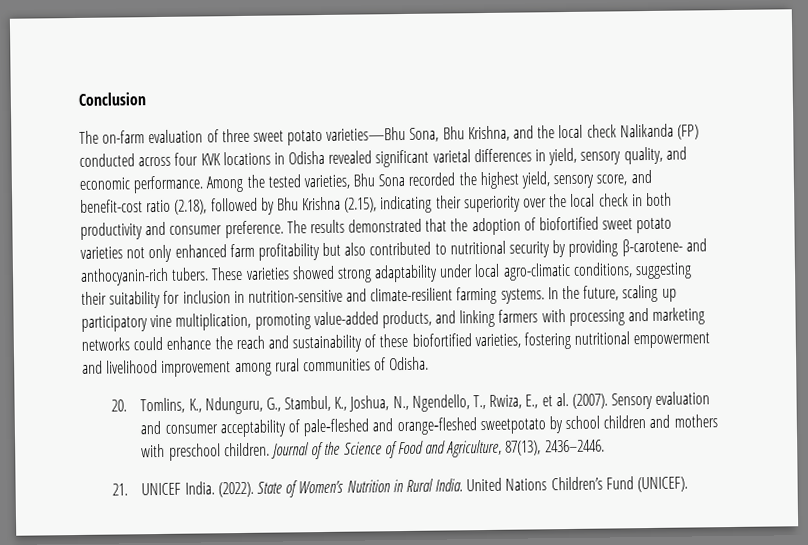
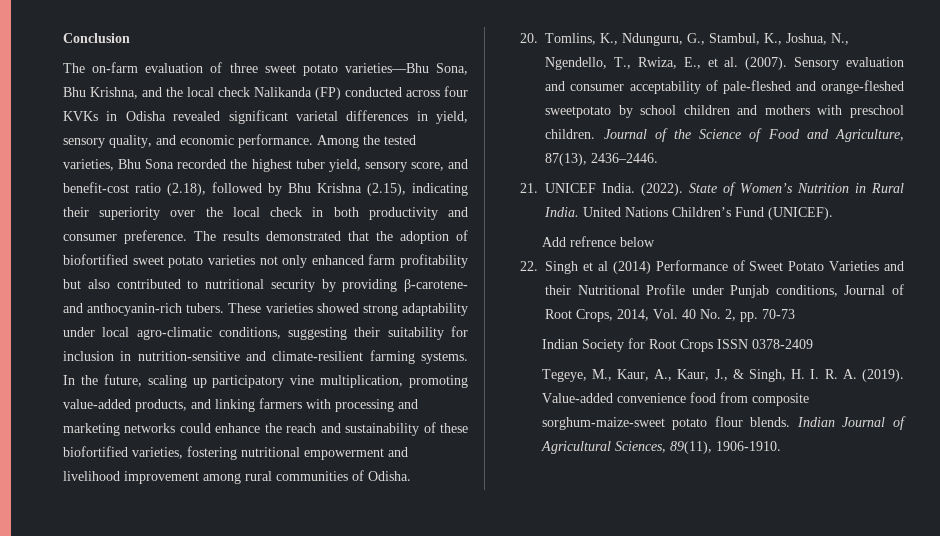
- The on-farm evaluation of three sweet potato varieties—Bhu Sona, Bhu Krishna, and the local check Nalikanda (FP) conducted across four KVK locations in Odisha revealed significant varietal differences in yield, sensory quality, and economic performance.
+ The on-farm evaluation of three sweet potato varieties—Bhu Sona, Bhu Krishna, and the local check Nalikanda (FP) conducted across four KVKs in Odisha revealed significant varietal differences in yield, sensory quality, and economic performance.
- Among the tested varieties, Bhu Sona recorded the highest yield, sensory score, and benefit-cost ratio (2.18), followed by Bhu Krishna (2.15), indicating their superiority over the local check in both productivity and consumer preference.
+ Among the tested varieties, Bhu Sona recorded the highest tuber yield, sensory score, and benefit-cost ratio (2.18), followed by Bhu Krishna (2.15), indicating their superiority over the local check in both productivity and consumer preference.
+ Add refrence below
+ 22. Singh et al (2014) Performance of Sweet Potato Varieties and their Nutritional Profile under Punjab conditions, Journal of Root Crops, 2014, Vol. 40 No. 2, pp. 70-73
+ Indian Society for Root Crops ISSN 0378-2409
+ Tegeye, M., Kaur, A., Kaur, J., & Singh, H. I. R. A. (2019). Value-added convenience food from composite sorghum-maize-sweet potato flour blends. Indian Journal of Agricultural Sciences, 89(11), 1906-1910.

